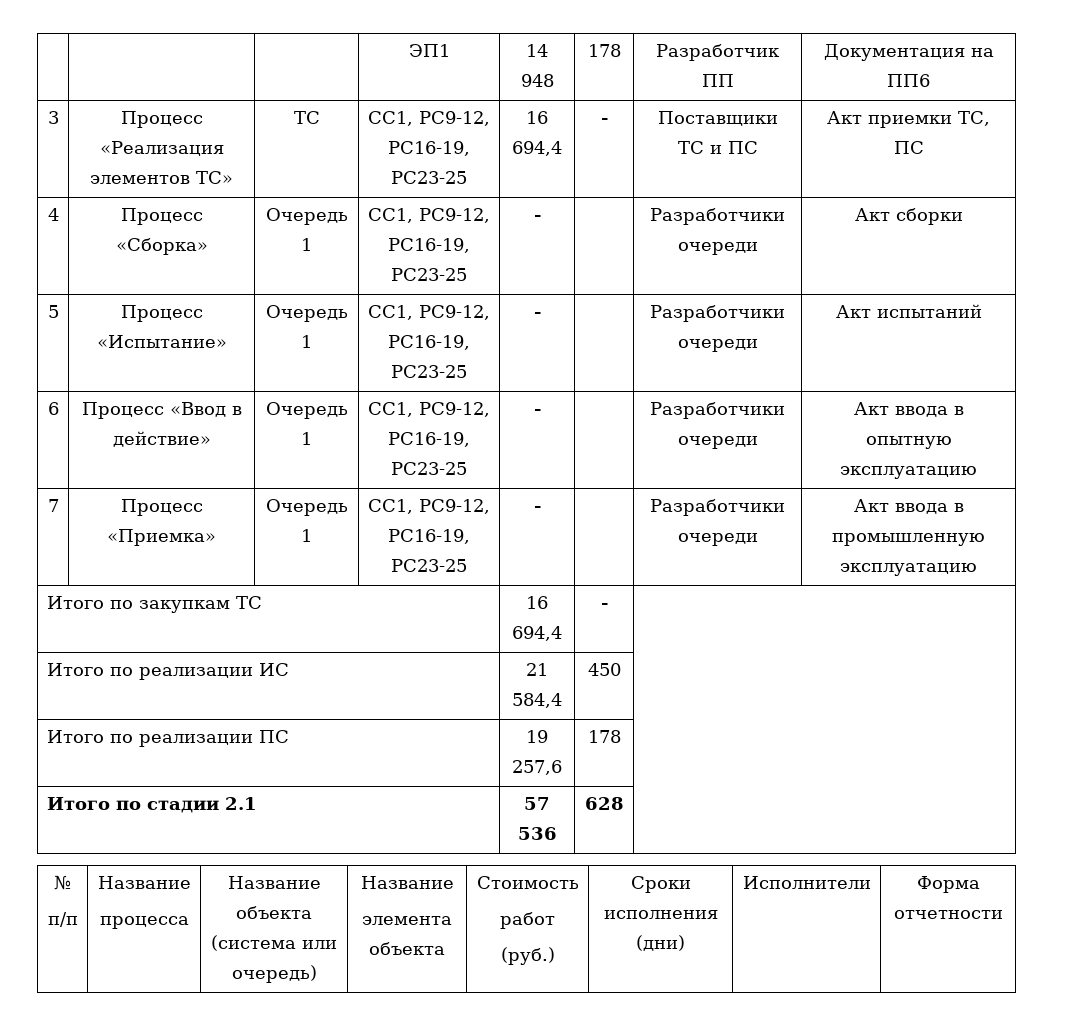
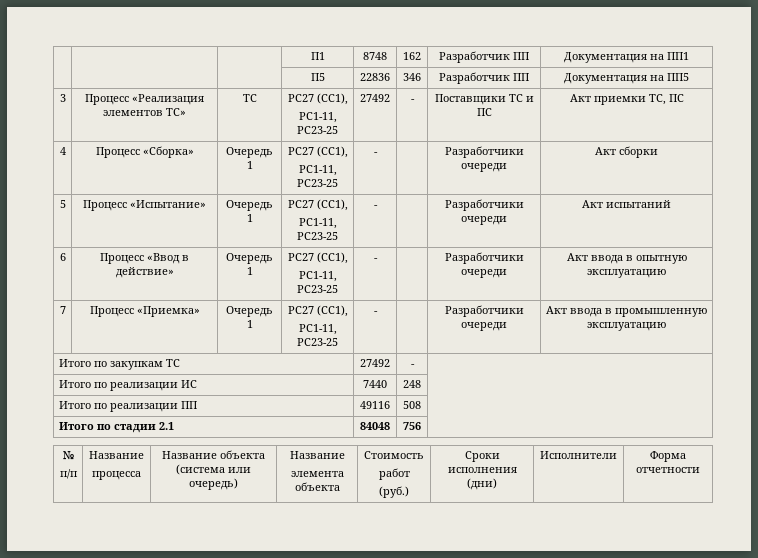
- | | | ЭП1 | 14 948 | 178 | Разработчик ПП | Документация на ПП6
+ | | | П1 | 8748 | 162 | Разработчик ПП | Документация на ПП1
+ | | | П5 | 22836 | 346 | Разработчик ПП | Документация на ПП5
- 3 | Процесс «Реализация элементов ТС» | ТС | CC1, РС9-12, РС16-19, РС23-25 | 16 694,4 | - | Поставщики ТС и ПС | Акт приемки ТС, ПС
+ 3 | Процесс «Реализация элементов ТС» | ТС | РС27 (СС1),
+ РС1-11, РС23-25 | 27492 | - | Поставщики ТС и ПС | Акт приемки ТС, ПС
- 4 | Процесс «Сборка» | Очередь 1 | CC1, РС9-12, РС16-19, РС23-25 | - | | Разработчики очереди | Акт сборки
+ 4 | Процесс «Сборка» | Очередь 1 | РС27 (СС1),
+ РС1-11, РС23-25 | - | | Разработчики очереди | Акт сборки
- 5 | Процесс «Испытание» | Очередь 1 | CC1, РС9-12, РС16-19, РС23-25 | - | | Разработчики очереди | Акт испытаний
+ 5 | Процесс «Испытание» | Очередь 1 | РС27 (СС1),
+ РС1-11, РС23-25 | - | | Разработчики очереди | Акт испытаний
- 6 | Процесс «Ввод в действие» | Очередь 1 | CC1, РС9-12, РС16-19, РС23-25 | - | | Разработчики очереди | Акт ввода в опытную эксплуатацию
+ 6 | Процесс «Ввод в действие» | Очередь 1 | РС27 (СС1),
+ РС1-11, РС23-25 | - | | Разработчики очереди | Акт ввода в опытную эксплуатацию
- 7 | Процесс «Приемка» | Очередь 1 | CC1, РС9-12, РС16-19, РС23-25 | - | | Разработчики очереди | Акт ввода в промышленную эксплуатацию
+ 7 | Процесс «Приемка» | Очередь 1 | РС27 (СС1),
+ РС1-11, РС23-25 | - | | Разработчики очереди | Акт ввода в промышленную эксплуатацию
- Итого по закупкам ТС | 16 694,4 | - |
+ Итого по закупкам ТС | 27492 | - |
- Итого по реализации ИС | 21 584,4 | 450 |
- Итого по реализации ПС | 19 257,6 | 178 |
+ Итого по реализации ИС | 7440 | 248 |
+ Итого по реализации ПП | 49116 | 508 |
- Итого по стадии 2.1 | 57 536 | 628 |
+ Итого по стадии 2.1 | 84048 | 756 |

